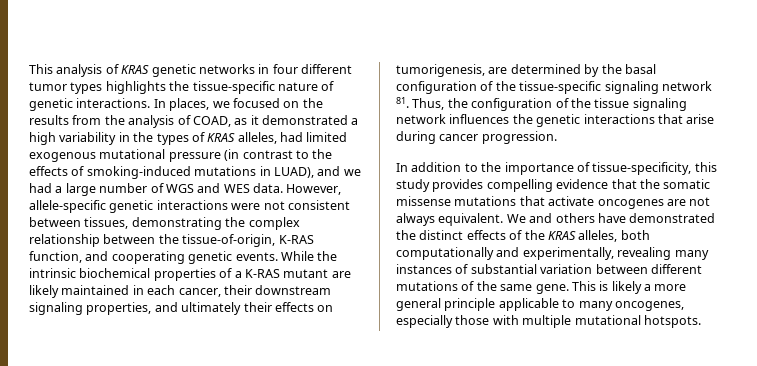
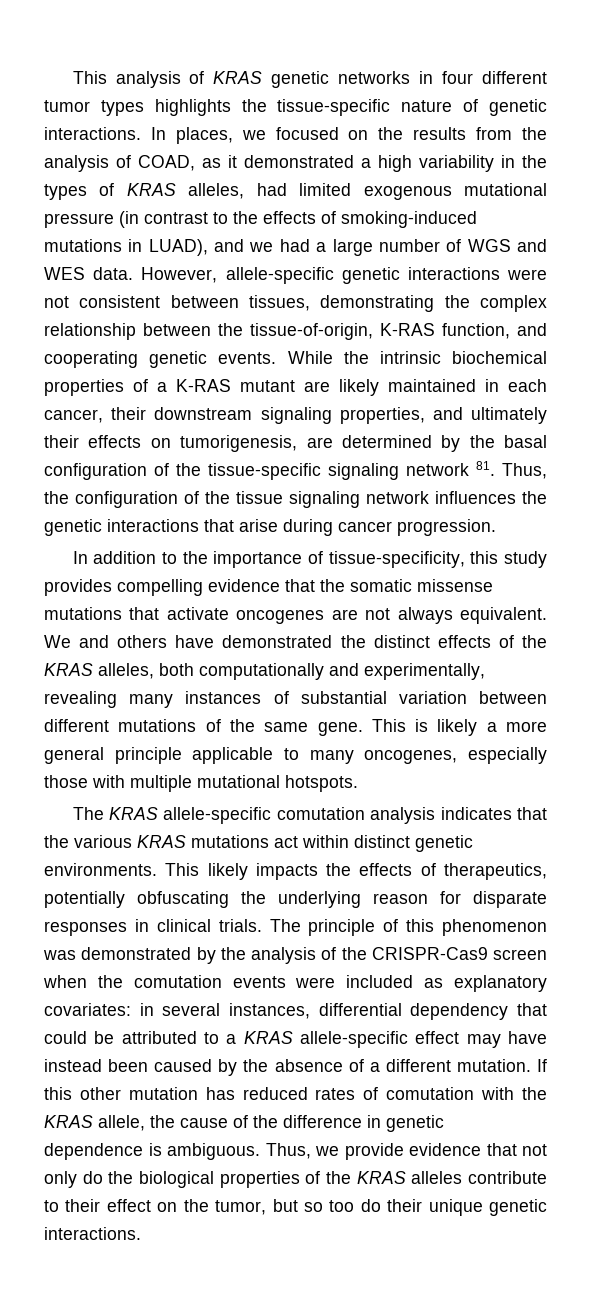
+ The KRAS allele-specific comutation analysis indicates that the various KRAS mutations act within distinct genetic environments. This likely impacts the effects of therapeutics, potentially obfuscating the underlying reason for disparate responses in clinical trials. The principle of this phenomenon was demonstrated by the analysis of the CRISPR-Cas9 screen when the comutation events were included as explanatory covariates: in several instances, differential dependency that could be attributed to a KRAS allele-specific effect may have instead been caused by the absence of a different mutation. If this other mutation has reduced rates of comutation with the KRAS allele, the cause of the difference in genetic dependence is ambiguous. Thus, we provide evidence that not only do the biological properties of the KRAS alleles contribute to their effect on the tumor, but so too do their unique genetic interactions.

